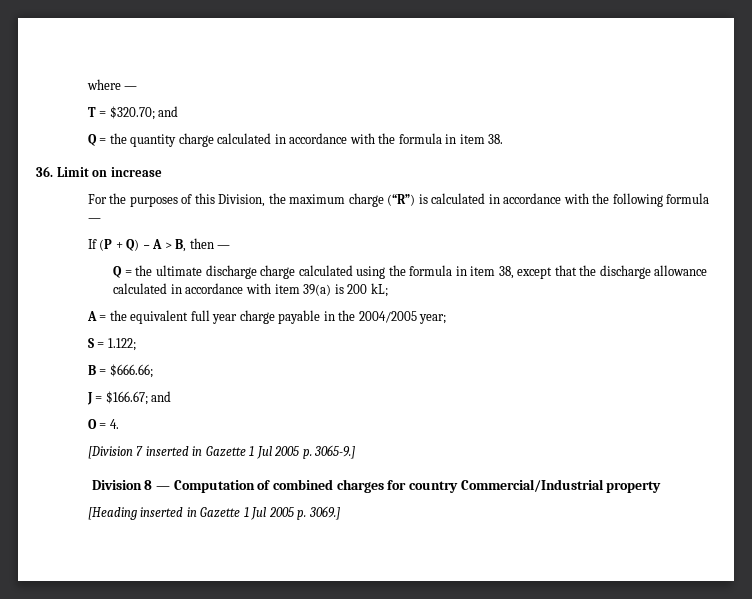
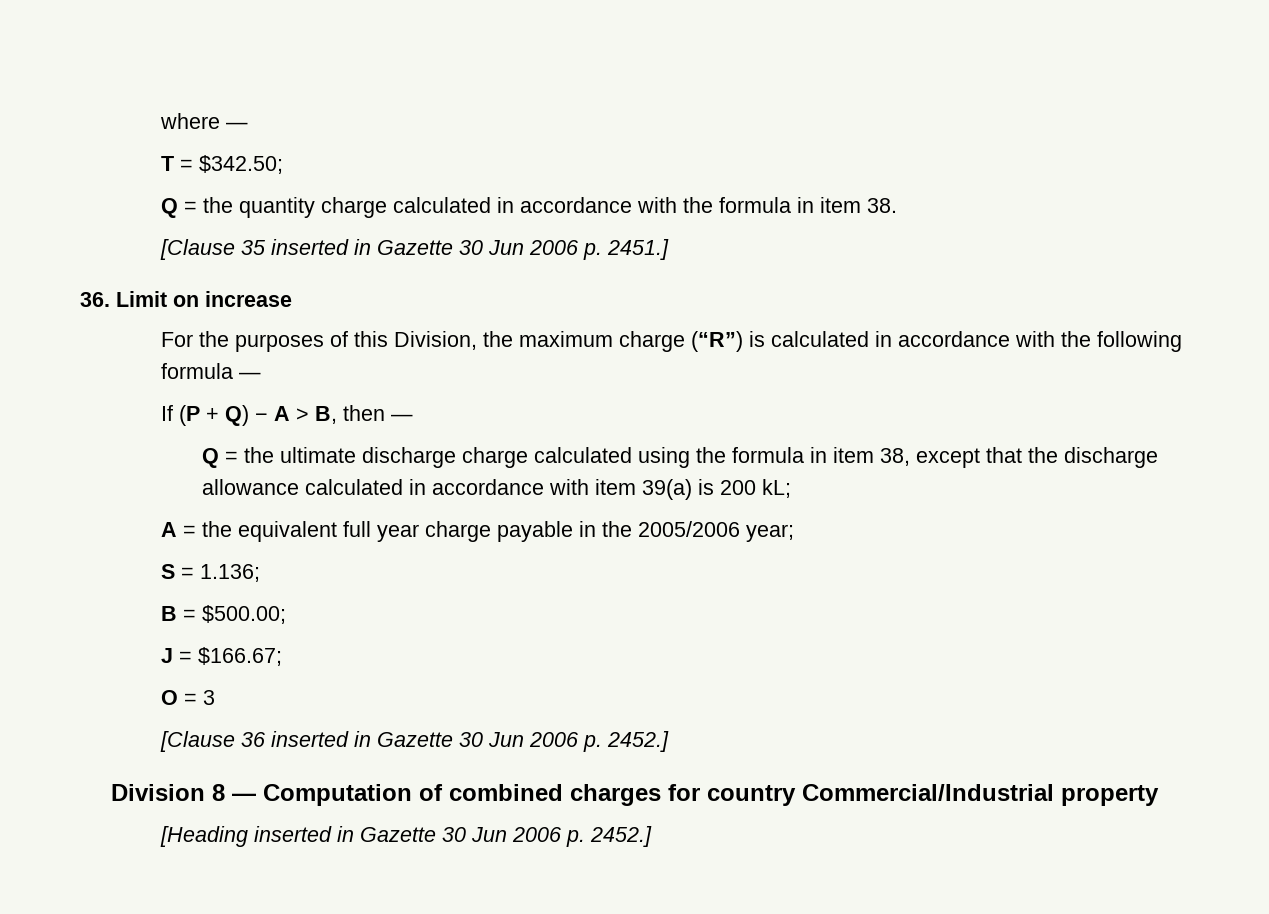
- T = $320.70; and
+ T = $342.50;
+ [Clause 35 inserted in Gazette 30 Jun 2006 p. 2451.]
- A = the equivalent full year charge payable in the 2004/2005 year;
+ A = the equivalent full year charge payable in the 2005/2006 year;
- S = 1.122;
+ S = 1.136;
- B = $666.66;
+ B = $500.00;
- J = $166.67; and
+ J = $166.67;
- O = 4.
- [Division 7 inserted in Gazette 1 Jul 2005 p. 3065-9.]
+ O = 3
+ [Clause 36 inserted in Gazette 30 Jun 2006 p. 2452.]
- [Heading inserted in Gazette 1 Jul 2005 p. 3069.]
+ [Heading inserted in Gazette 30 Jun 2006 p. 2452.]

